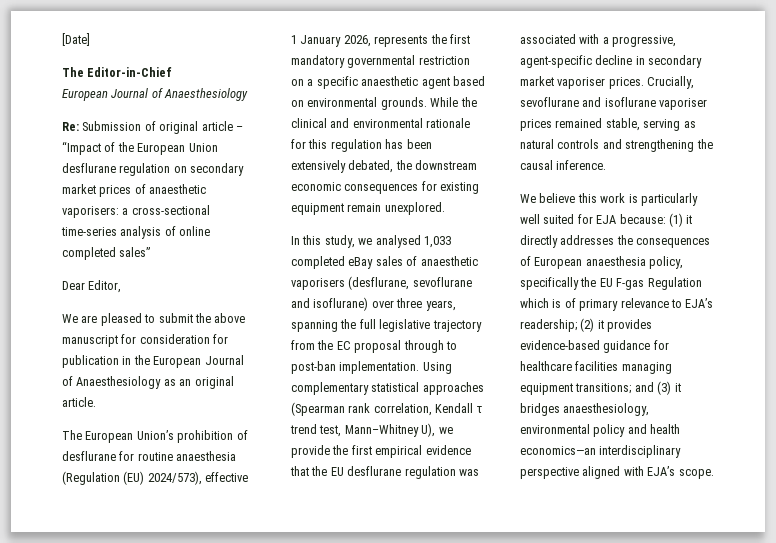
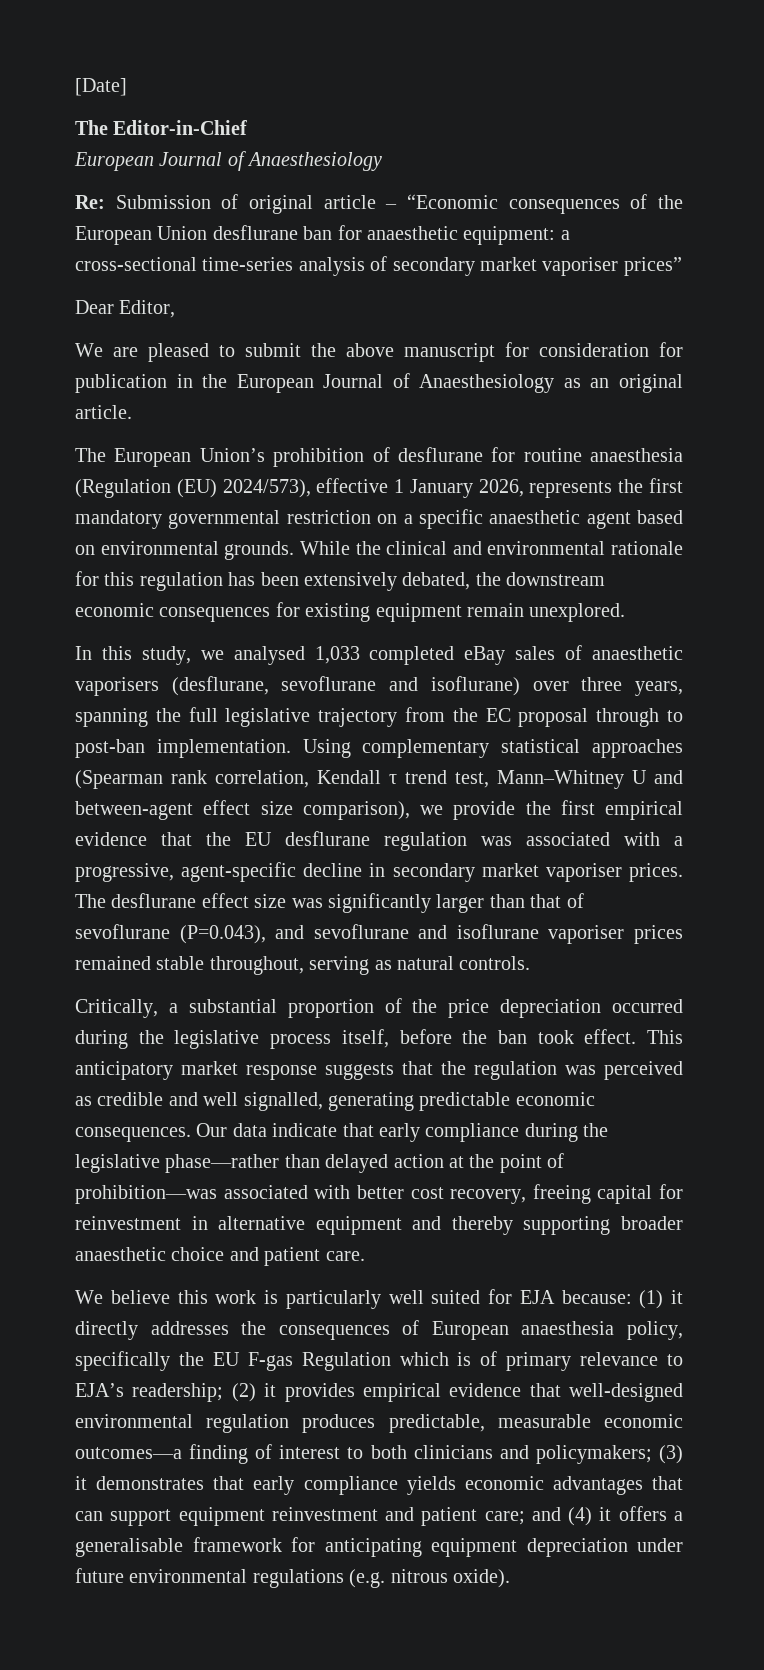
- Re: Submission of original article – “Impact of the European Union desflurane regulation on secondary market prices of anaesthetic vaporisers: a cross-sectional time-series analysis of online completed sales”
+ Re: Submission of original article – “Economic consequences of the European Union desflurane ban for anaesthetic equipment: a cross-sectional time-series analysis of secondary market vaporiser prices”
- Using complementary statistical approaches (Spearman rank correlation, Kendall τ trend test, Mann–Whitney U), we provide the first empirical evidence that the EU desflurane regulation was associated with a progressive, agent-specific decline in secondary market vaporiser prices.
+ Using complementary statistical approaches (Spearman rank correlation, Kendall τ trend test, Mann–Whitney U and between-agent effect size comparison), we provide the first empirical evidence that the EU desflurane regulation was associated with a progressive, agent-specific decline in secondary market vaporiser prices.
- Crucially, sevoflurane and isoflurane vaporiser prices remained stable, serving as natural controls and strengthening the causal inference.
+ The desflurane effect size was significantly larger than that of sevoflurane (P=0.043), and sevoflurane and isoflurane vaporiser prices remained stable throughout, serving as natural controls.
+ Critically, a substantial proportion of the price depreciation occurred during the legislative process itself, before the ban took effect. This anticipatory market response suggests that the regulation was perceived as credible and well signalled, generating predictable economic consequences. Our data indicate that early compliance during the legislative phase—rather than delayed action at the point of prohibition—was associated with better cost recovery, freeing capital for reinvestment in alternative equipment and thereby supporting broader anaesthetic choice and patient care.
- We believe this work is particularly well suited for EJA because: (1) it directly addresses the consequences of European anaesthesia policy, specifically the EU F-gas Regulation which is of primary relevance to EJA’s readership; (2) it provides evidence-based guidance for healthcare facilities managing equipment transitions; and (3) it bridges anaesthesiology, environmental policy and health economics—an interdisciplinary perspective aligned with EJA’s scope.
+ We believe this work is particularly well suited for EJA because: (1) it directly addresses the consequences of European anaesthesia policy, specifically the EU F-gas Regulation which is of primary relevance to EJA’s readership; (2) it provides empirical evidence that well-designed environmental regulation produces predictable, measurable economic outcomes—a finding of interest to both clinicians and policymakers; (3) it demonstrates that early compliance yields economic advantages that can support equipment reinvestment and patient care; and (4) it offers a generalisable framework for anticipating equipment depreciation under future environmental regulations (e.g. nitrous oxide).

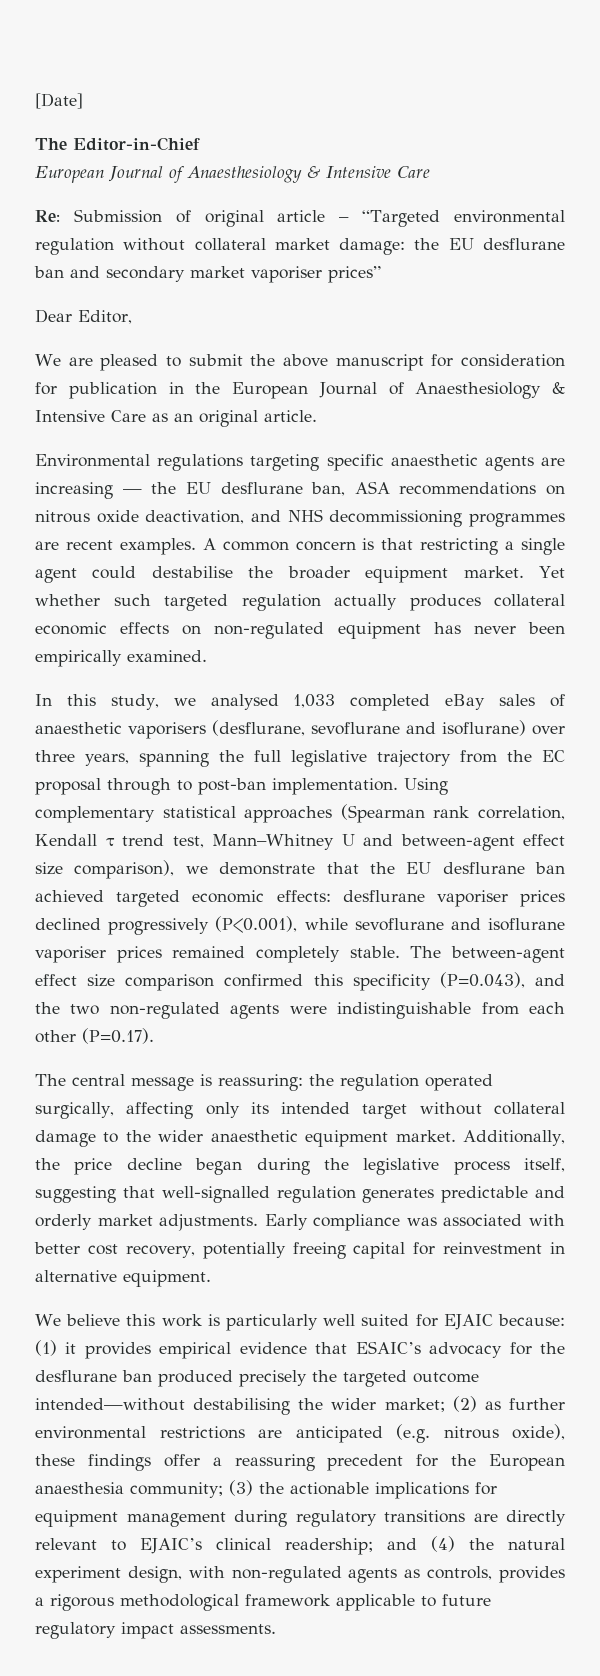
  The Editor-in-Chief
- European Journal of Anaesthesiology
+ European Journal of Anaesthesiology & Intensive Care
- Re: Submission of original article – “Economic consequences of the European Union desflurane ban for anaesthetic equipment: a cross-sectional time-series analysis of secondary market vaporiser prices”
+ Re: Submission of original article – “Targeted environmental regulation without collateral market damage: the EU desflurane ban and secondary market vaporiser prices”
- We are pleased to submit the above manuscript for consideration for publication in the European Journal of Anaesthesiology as an original article.
+ We are pleased to submit the above manuscript for consideration for publication in the European Journal of Anaesthesiology & Intensive Care as an original article.
- The European Union’s prohibition of desflurane for routine anaesthesia (Regulation (EU) 2024/573), effective 1 January 2026, represents the first mandatory governmental restriction on a specific anaesthetic agent based on environmental grounds. While the clinical and environmental rationale for this regulation has been extensively debated, the downstream economic consequences for existing equipment remain unexplored.
+ Environmental regulations targeting specific anaesthetic agents are increasing — the EU desflurane ban, ASA recommendations on nitrous oxide deactivation, and NHS decommissioning programmes are recent examples. A common concern is that restricting a single agent could destabilise the broader equipment market. Yet whether such targeted regulation actually produces collateral economic effects on non-regulated equipment has never been empirically examined.
- Using complementary statistical approaches (Spearman rank correlation, Kendall τ trend test, Mann–Whitney U and between-agent effect size comparison), we provide the first empirical evidence that the EU desflurane regulation was associated with a progressive, agent-specific decline in secondary market vaporiser prices. The desflurane effect size was significantly larger than that of sevoflurane (P=0.043), and sevoflurane and isoflurane vaporiser prices remained stable throughout, serving as natural controls.
- Critically, a substantial proportion of the price depreciation occurred during the legislative process itself, before the ban took effect. This anticipatory market response suggests that the regulation was perceived as credible and well signalled, generating predictable economic consequences. Our data indicate that early compliance during the legislative phase—rather than delayed action at the point of prohibition—was associated with better cost recovery, freeing capital for reinvestment in alternative equipment and thereby supporting broader anaesthetic choice and patient care.
+ Using complementary statistical approaches (Spearman rank correlation, Kendall τ trend test, Mann–Whitney U and between-agent effect size comparison), we demonstrate that the EU desflurane ban achieved targeted economic effects: desflurane vaporiser prices declined progressively (P<0.001), while sevoflurane and isoflurane vaporiser prices remained completely stable. The between-agent effect size comparison confirmed this specificity (P=0.043), and the two non-regulated agents were indistinguishable from each other (P=0.17).
+ The central message is reassuring: the regulation operated surgically, affecting only its intended target without collateral damage to the wider anaesthetic equipment market. Additionally, the price decline began during the legislative process itself, suggesting that well-signalled regulation generates predictable and orderly market adjustments. Early compliance was associated with better cost recovery, potentially freeing capital for reinvestment in alternative equipment.
- We believe this work is particularly well suited for EJA because: (1) it directly addresses the consequences of European anaesthesia policy, specifically the EU F-gas Regulation which is of primary relevance to EJA’s readership; (2) it provides empirical evidence that well-designed environmental regulation produces predictable, measurable economic outcomes—a finding of interest to both clinicians and policymakers; (3) it demonstrates that early compliance yields economic advantages that can support equipment reinvestment and patient care; and (4) it offers a generalisable framework for anticipating equipment depreciation under future environmental regulations (e.g. nitrous oxide).
+ We believe this work is particularly well suited for EJAIC because: (1) it provides empirical evidence that ESAIC’s advocacy for the desflurane ban produced precisely the targeted outcome intended—without destabilising the wider market; (2) as further environmental restrictions are anticipated (e.g. nitrous oxide), these findings offer a reassuring precedent for the European anaesthesia community; (3) the actionable implications for equipment management during regulatory transitions are directly relevant to EJAIC’s clinical readership; and (4) the natural experiment design, with non-regulated agents as controls, provides a rigorous methodological framework applicable to future regulatory impact assessments.

